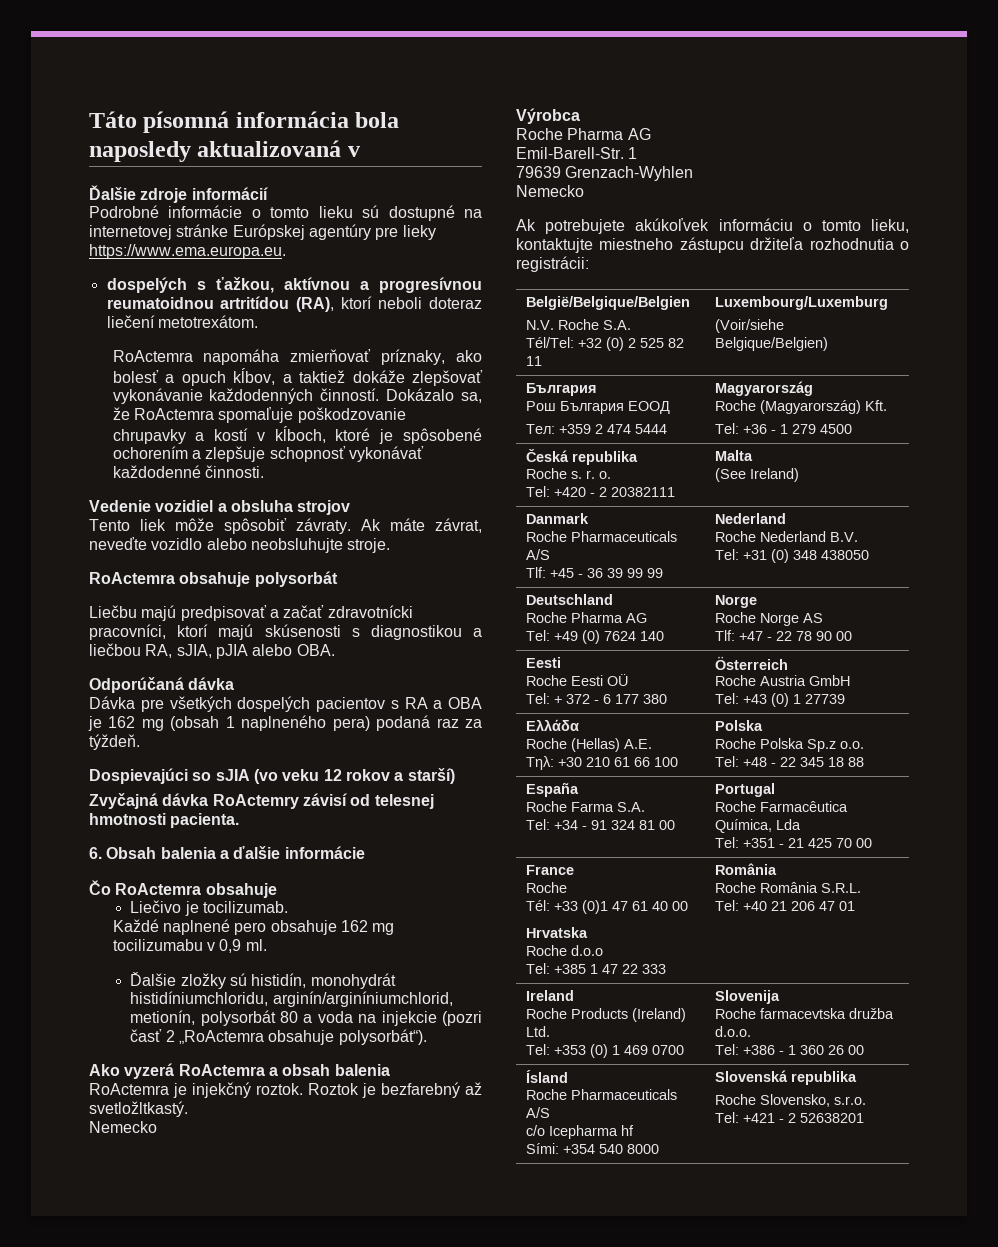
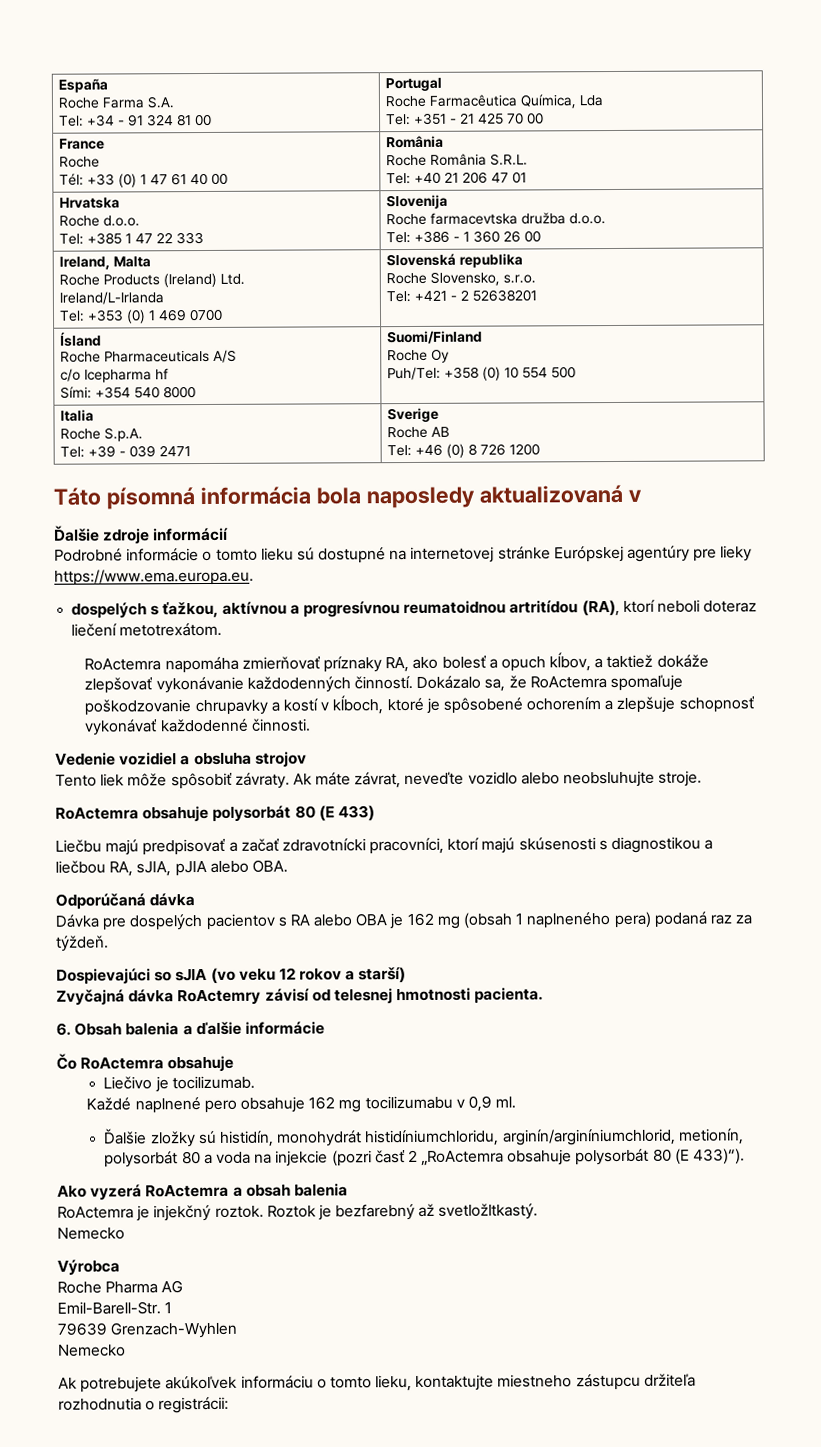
+ España
+ Roche Farma S.A.
+ Tel: +34 - 91 324 81 00 | Portugal
+ Roche Farmacêutica Química, Lda
+ Tel: +351 - 21 425 70 00
+ France
+ Roche
+ Tél: +33 (0) 1 47 61 40 00 | România
+ Roche România S.R.L.
+ Tel: +40 21 206 47 01
+ Hrvatska
+ Roche d.o.o.
+ Tel: +385 1 47 22 333 | Slovenija
+ Roche farmacevtska družba d.o.o.
+ Tel: +386 - 1 360 26 00
+ Ireland, Malta
+ Roche Products (Ireland) Ltd.
+ Ireland/L-Irlanda
+ Tel: +353 (0) 1 469 0700 | Slovenská republika
+ Roche Slovensko, s.r.o.
+ Tel: +421 - 2 52638201
+ Ísland
+ Roche Pharmaceuticals A/S
+ c/o Icepharma hf
+ Sími: +354 540 8000 | Suomi/Finland
+ Roche Oy
+ Puh/Tel: +358 (0) 10 554 500
+ Italia
+ Roche S.p.A.
+ Tel: +39 - 039 2471 | Sverige
+ Roche AB
+ Tel: +46 (0) 8 726 1200
- RoActemra napomáha zmierňovať príznaky, ako bolesť a opuch kĺbov, a taktiež dokáže zlepšovať vykonávanie každodenných činností.
+ RoActemra napomáha zmierňovať príznaky RA, ako bolesť a opuch kĺbov, a taktiež dokáže zlepšovať vykonávanie každodenných činností.
- RoActemra obsahuje polysorbát
+ RoActemra obsahuje polysorbát 80 (E 433)
- Dávka pre všetkých dospelých pacientov s RA a OBA je 162 mg (obsah 1 naplneného pera) podaná raz za týždeň.
+ Dávka pre dospelých pacientov s RA alebo OBA je 162 mg (obsah 1 naplneného pera) podaná raz za týždeň.
- Ďalšie zložky sú histidín, monohydrát histidíniumchloridu, arginín/arginíniumchlorid, metionín, polysorbát 80 a voda na injekcie (pozri časť 2 „RoActemra obsahuje polysorbát“).
+ Ďalšie zložky sú histidín, monohydrát histidíniumchloridu, arginín/arginíniumchlorid, metionín, polysorbát 80 a voda na injekcie (pozri časť 2 „RoActemra obsahuje polysorbát 80 (E 433)“).
- België/Belgique/Belgien
- N.V. Roche S.A.
- Tél/Tel: +32 (0) 2 525 82 11 | Luxembourg/Luxemburg
- (Voir/siehe Belgique/Belgien)
- България
- Рош България ЕООД
- Тел: +359 2 474 5444 | Magyarország
- Roche (Magyarország) Kft.
- Tel: +36 - 1 279 4500
- Česká republika
- Roche s. r. o.
- Tel: +420 - 2 20382111 | Malta
- (See Ireland)
- Danmark
- Roche Pharmaceuticals A/S
- Tlf: +45 - 36 39 99 99 | Nederland
- Roche Nederland B.V.
- Tel: +31 (0) 348 438050
- Deutschland
- Roche Pharma AG
- Tel: +49 (0) 7624 140 | Norge
- Roche Norge AS
- Tlf: +47 - 22 78 90 00
- Eesti
- Roche Eesti OÜ
- Tel: + 372 - 6 177 380 | Österreich
- Roche Austria GmbH
- Tel: +43 (0) 1 27739
- Ελλάδα
- Roche (Hellas) A.E.
- Τηλ: +30 210 61 66 100 | Polska
- Roche Polska Sp.z o.o.
- Tel: +48 - 22 345 18 88
- España
- Roche Farma S.A.
- Tel: +34 - 91 324 81 00 | Portugal
- Roche Farmacêutica Química, Lda
- Tel: +351 - 21 425 70 00
- France
- Roche
- Tél: +33 (0)1 47 61 40 00
- Hrvatska
- Roche d.o.o
- Tel: +385 1 47 22 333 | România
- Roche România S.R.L.
- Tel: +40 21 206 47 01
- Ireland
- Roche Products (Ireland) Ltd.
- Tel: +353 (0) 1 469 0700 | Slovenija
- Roche farmacevtska družba d.o.o.
- Tel: +386 - 1 360 26 00
- Ísland
- Roche Pharmaceuticals A/S
- c/o Icepharma hf
- Sími: +354 540 8000 | Slovenská republika
- Roche Slovensko, s.r.o.
- Tel: +421 - 2 52638201

